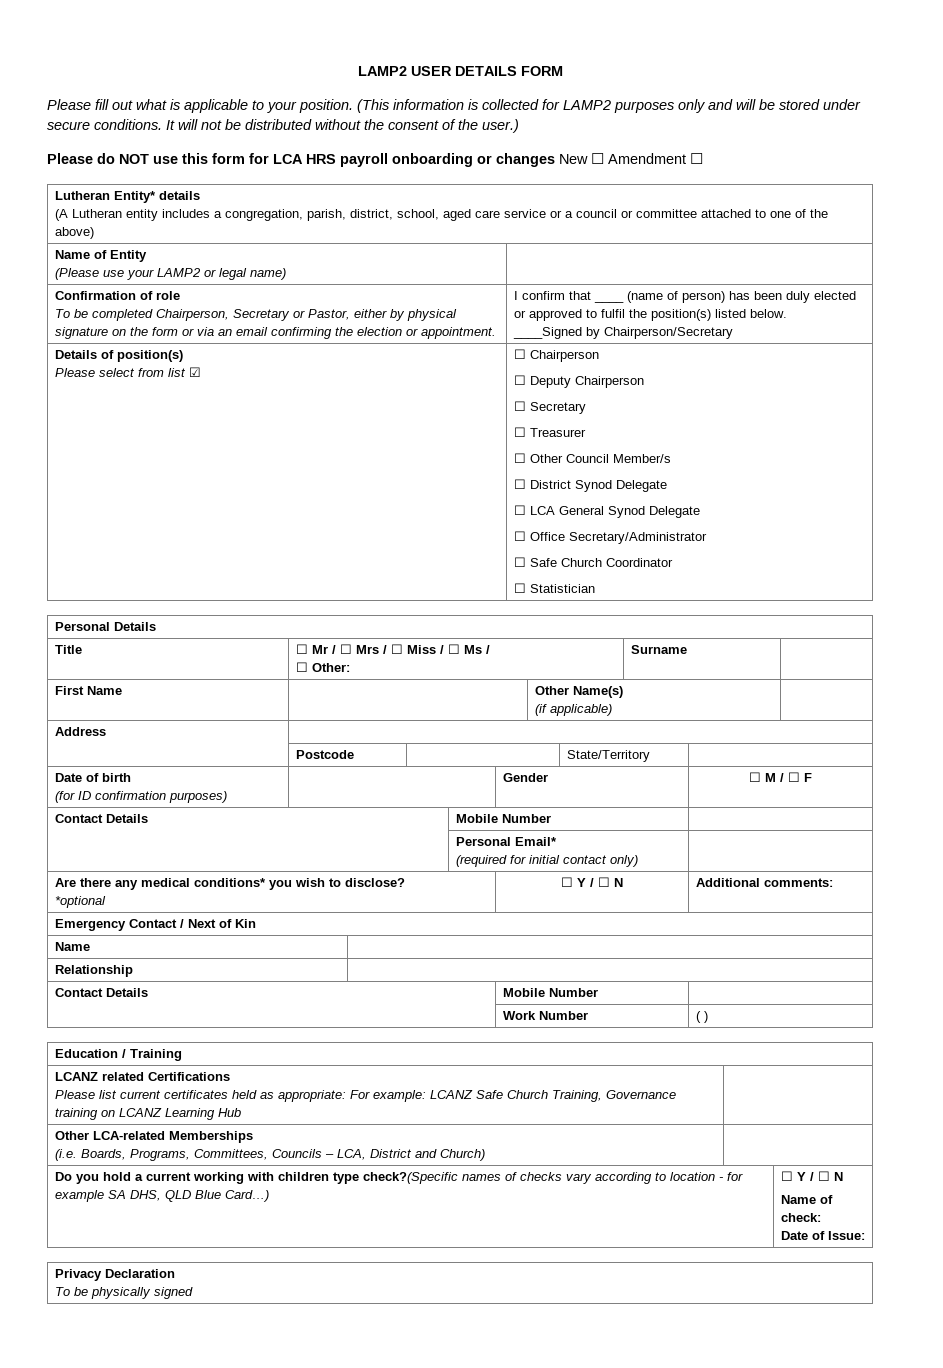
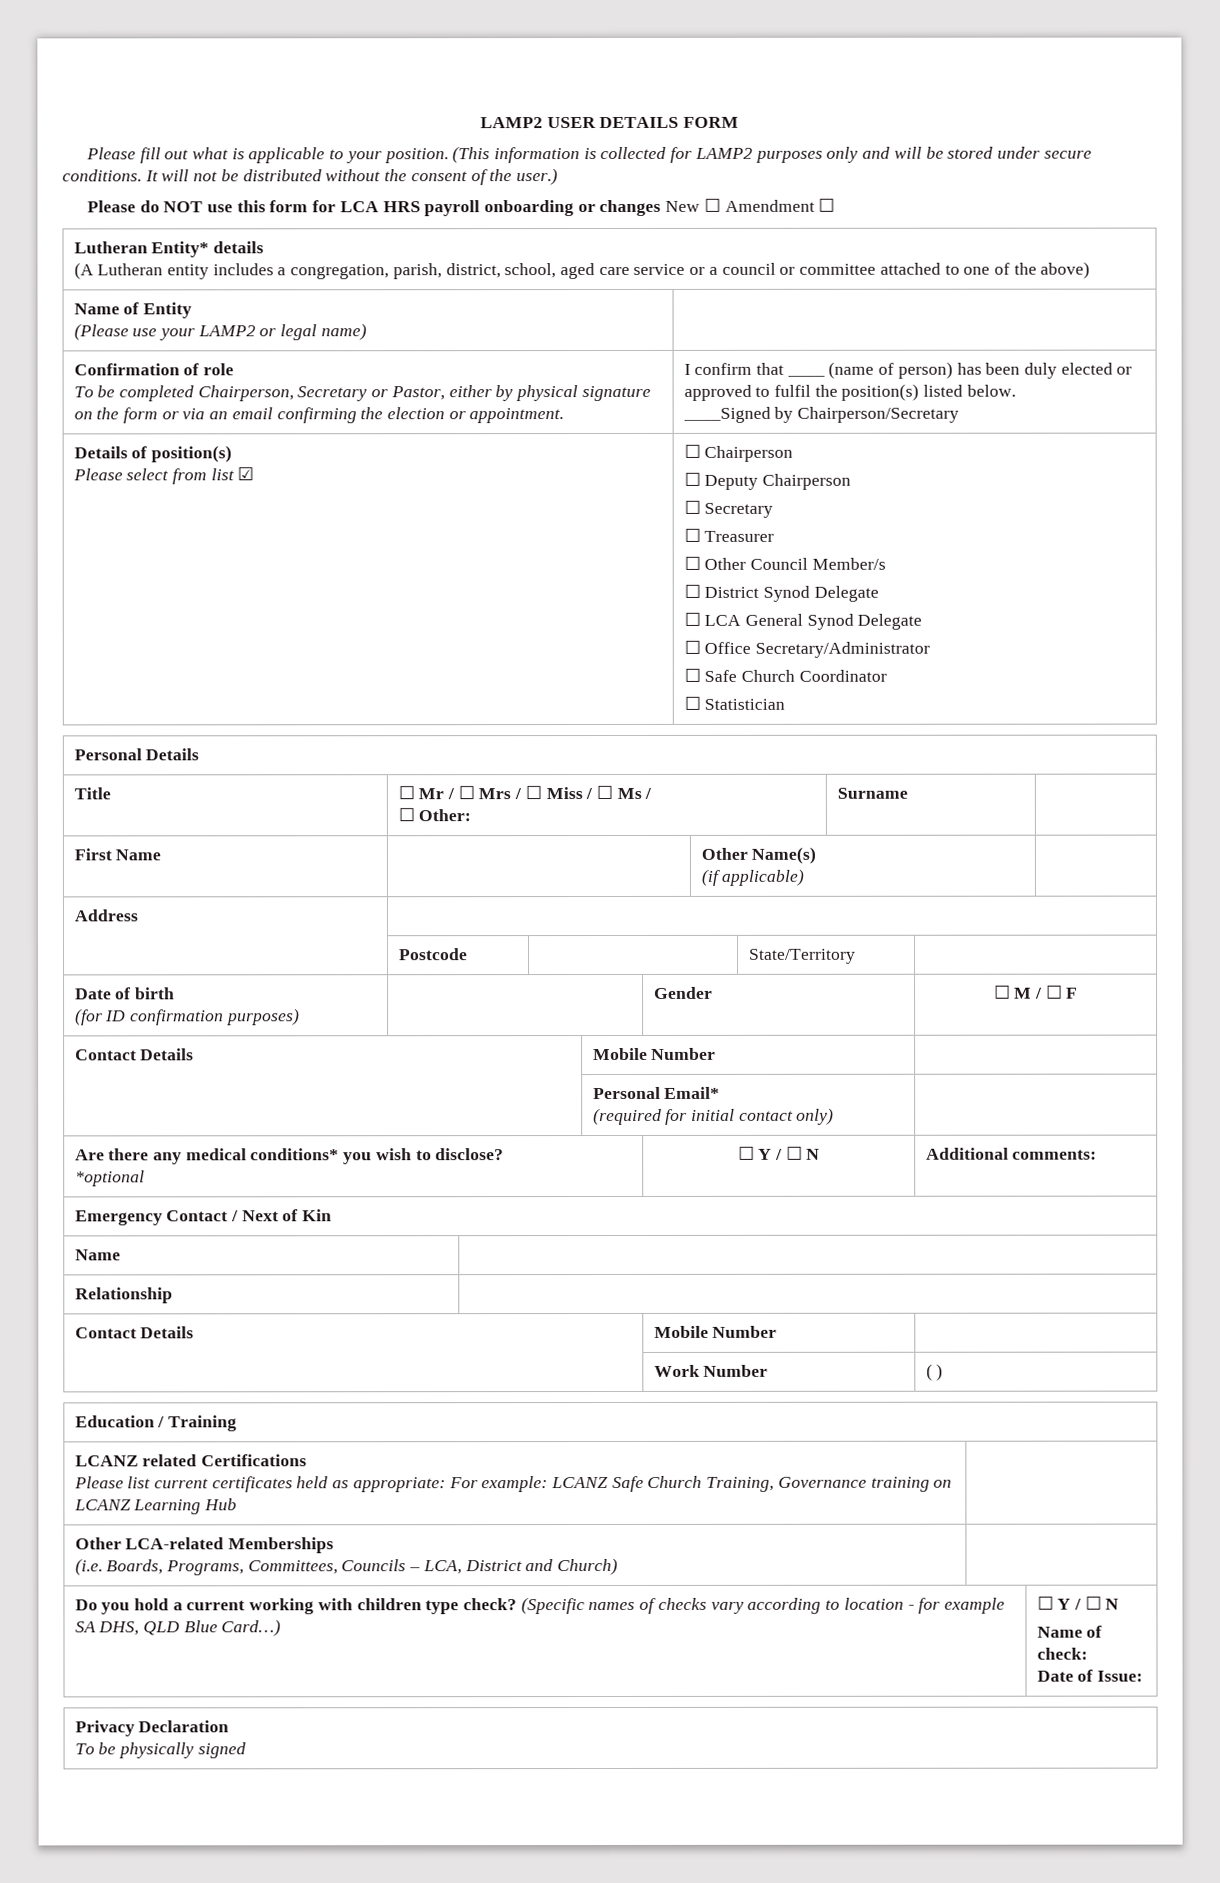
- Do you hold a current working with children type check?(Specific names of checks vary according to location - for example SA DHS, QLD Blue Card…) | ☐ Y / ☐ N
+ Do you hold a current working with children type check? (Specific names of checks vary according to location - for example SA DHS, QLD Blue Card…) | ☐ Y / ☐ N

